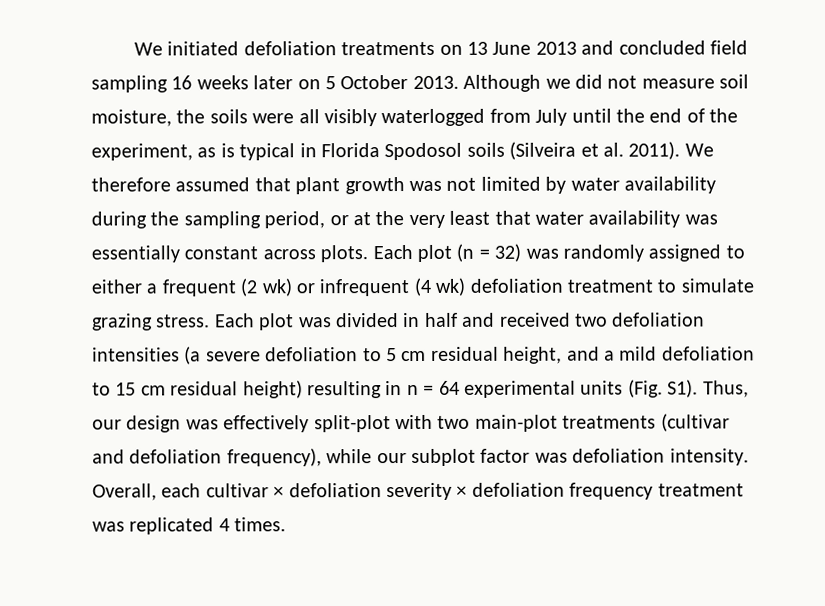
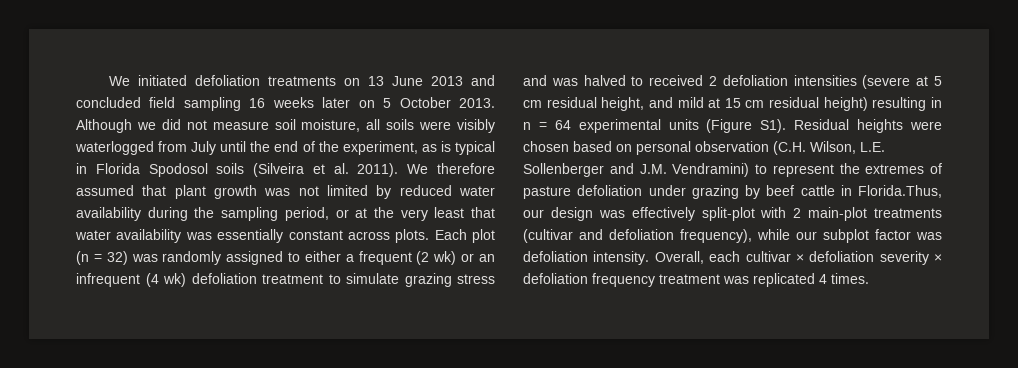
- Although we did not measure soil moisture, the soils were all visibly waterlogged from July until the end of the experiment, as is typical in Florida Spodosol soils (Silveira et al. 2011).
+ Although we did not measure soil moisture, all soils were visibly waterlogged from July until the end of the experiment, as is typical in Florida Spodosol soils (Silveira et al. 2011).
- We therefore assumed that plant growth was not limited by water availability during the sampling period, or at the very least that water availability was essentially constant across plots.
+ We therefore assumed that plant growth was not limited by reduced water availability during the sampling period, or at the very least that water availability was essentially constant across plots.
- Each plot (n = 32) was randomly assigned to either a frequent (2 wk) or infrequent (4 wk) defoliation treatment to simulate grazing stress. Each plot was divided in half and received two defoliation intensities (a severe defoliation to 5 cm residual height, and a mild defoliation to 15 cm residual height) resulting in n = 64 experimental units (Fig. S1). Thus, our design was effectively split-plot with two main-plot treatments (cultivar and defoliation frequency), while our subplot factor was defoliation intensity.
+ Each plot (n = 32) was randomly assigned to either a frequent (2 wk) or an infrequent (4 wk) defoliation treatment to simulate grazing stress and was halved to received 2 defoliation intensities (severe at 5 cm residual height, and mild at 15 cm residual height) resulting in n = 64 experimental units (Figure S1). Residual heights were chosen based on personal observation (C.H. Wilson, L.E. Sollenberger and J.M. Vendramini) to represent the extremes of pasture defoliation under grazing by beef cattle in Florida.Thus, our design was effectively split-plot with 2 main-plot treatments (cultivar and defoliation frequency), while our subplot factor was defoliation intensity.

